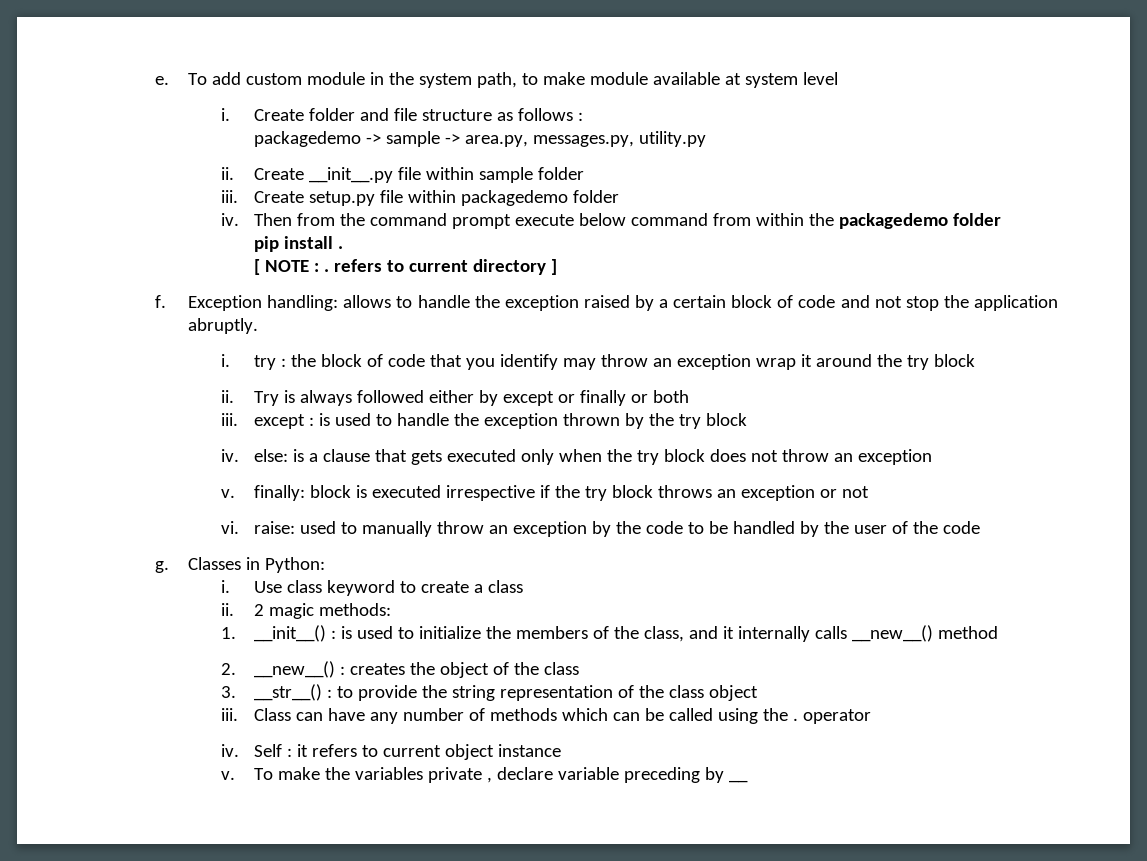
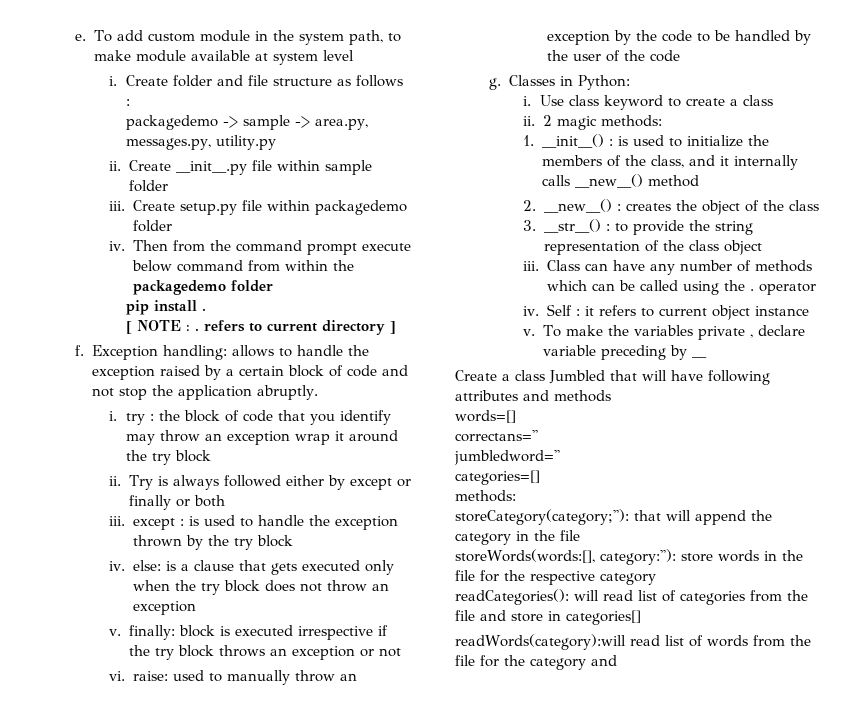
+ Create a class Jumbled that will have following attributes and methods
+ words=[]
+ correctans=''
+ jumbledword=''
+ categories=[]
+ methods:
+ storeCategory(category;''): that will append the category in the file
+ storeWords(words:[], category:''): store words in the file for the respective category
+ readCategories(): will read list of categories from the file and store in categories[]
+ readWords(category):will read list of words from the file for the category and

